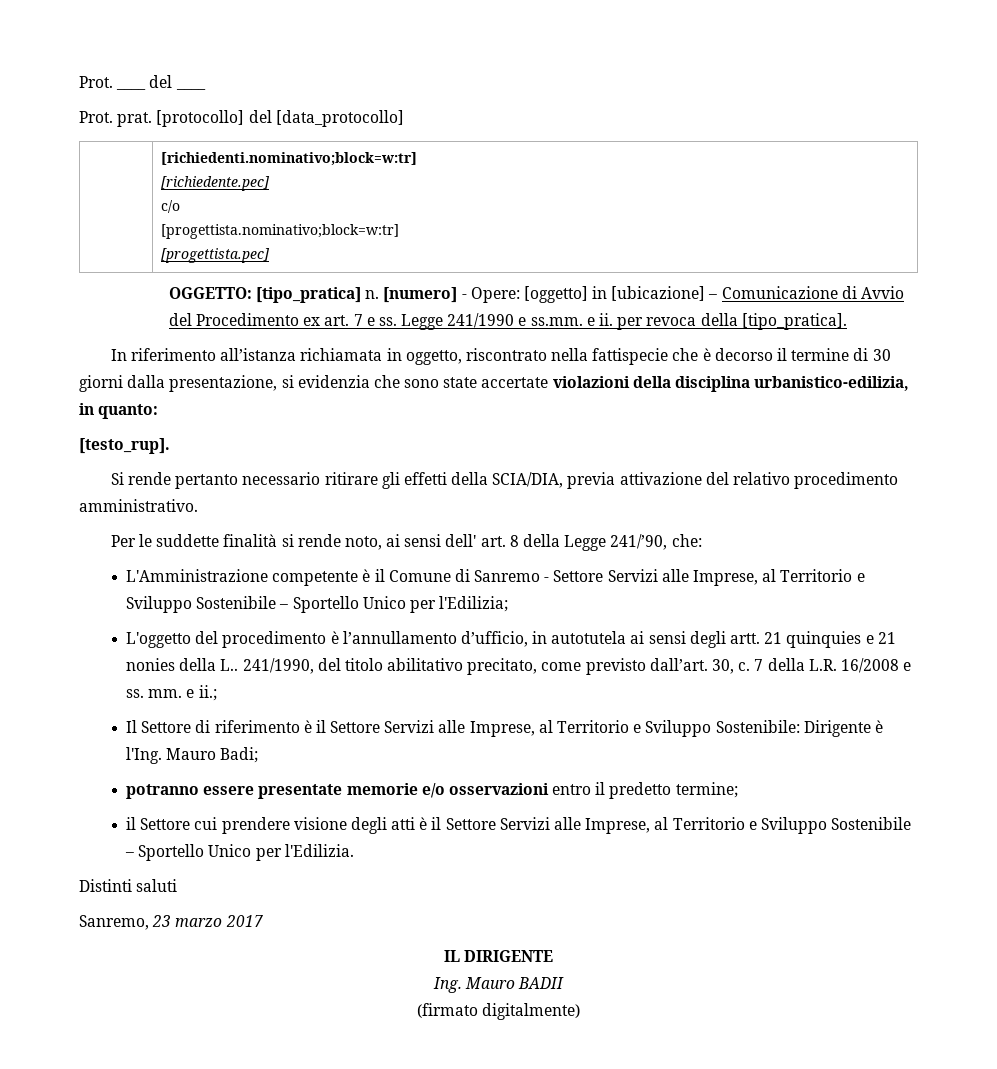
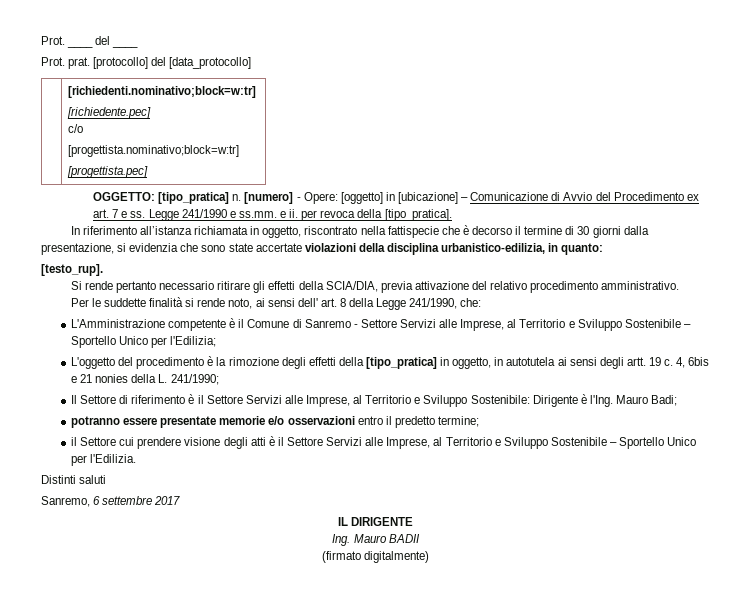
- Per le suddette finalità si rende noto, ai sensi dell' art. 8 della Legge 241/’90, che:
+ Per le suddette finalità si rende noto, ai sensi dell' art. 8 della Legge 241/1990, che:
- L'oggetto del procedimento è l’annullamento d’ufficio, in autotutela ai sensi degli artt.
+ L'oggetto del procedimento è la rimozione degli effetti della [tipo_pratica] in oggetto, in autotutela ai sensi degli artt.
- 21 quinquies e 21 nonies della L.. 241/1990, del titolo abilitativo precitato, come previsto dall’art. 30, c. 7 della L.R. 16/2008 e ss. mm. e ii.;
+ 19 c. 4, 6bis e 21 nonies della L. 241/1990;
- Sanremo, 23 marzo 2017
+ Sanremo, 6 settembre 2017

